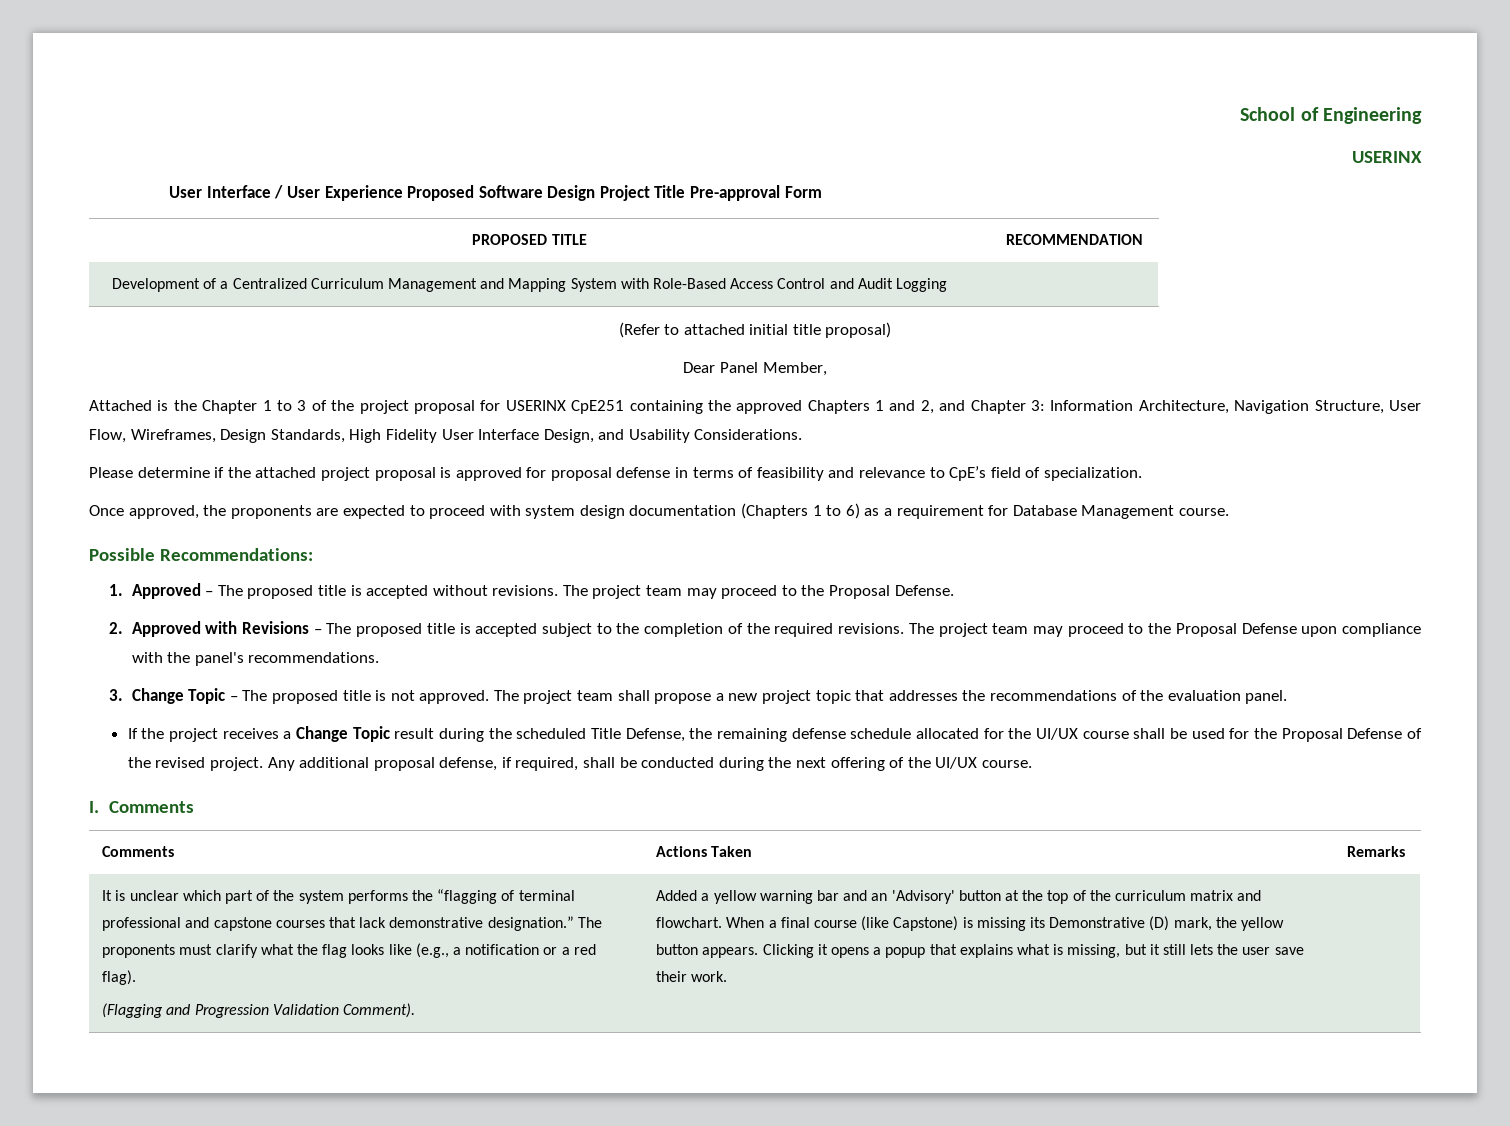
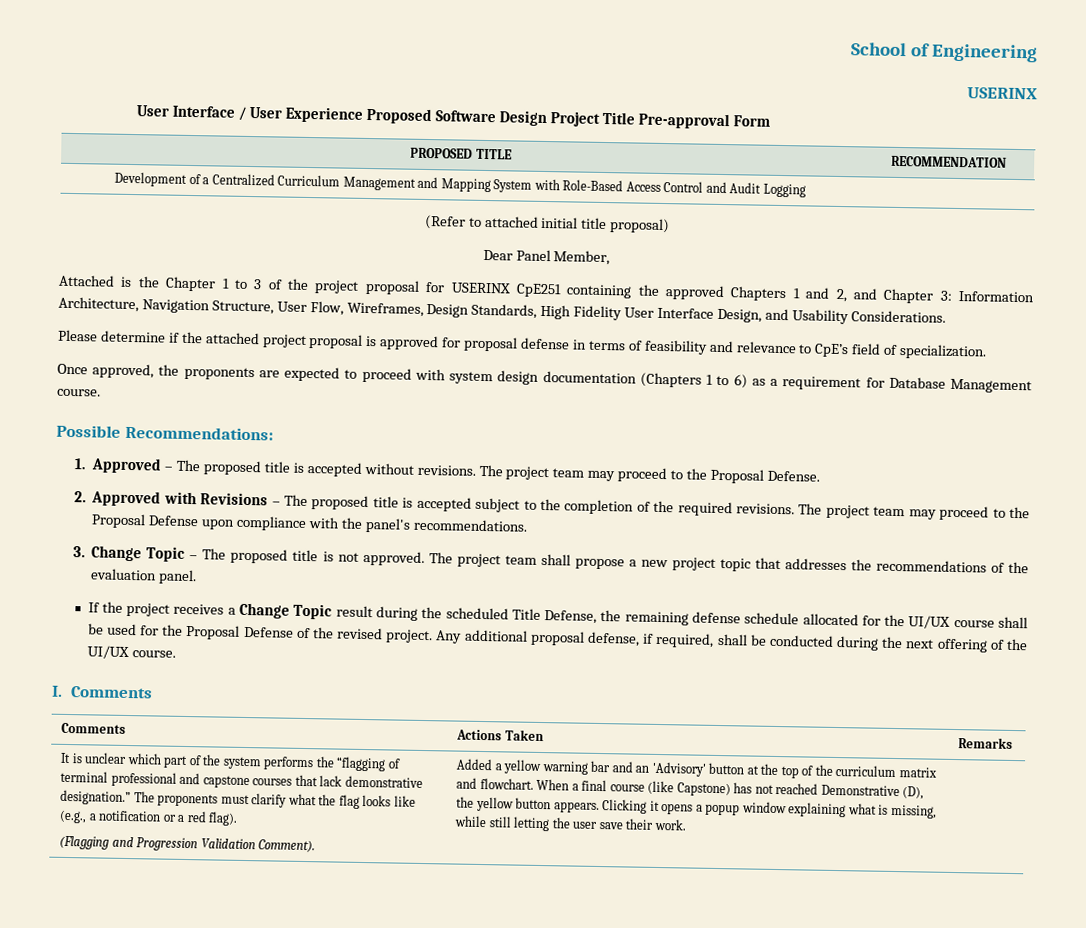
- When a final course (like Capstone) is missing its Demonstrative (D) mark, the yellow button appears.
+ When a final course (like Capstone) has not reached Demonstrative (D), the yellow button appears.
- Clicking it opens a popup that explains what is missing, but it still lets the user save their work.
+ Clicking it opens a popup window explaining what is missing, while still letting the user save their work.

